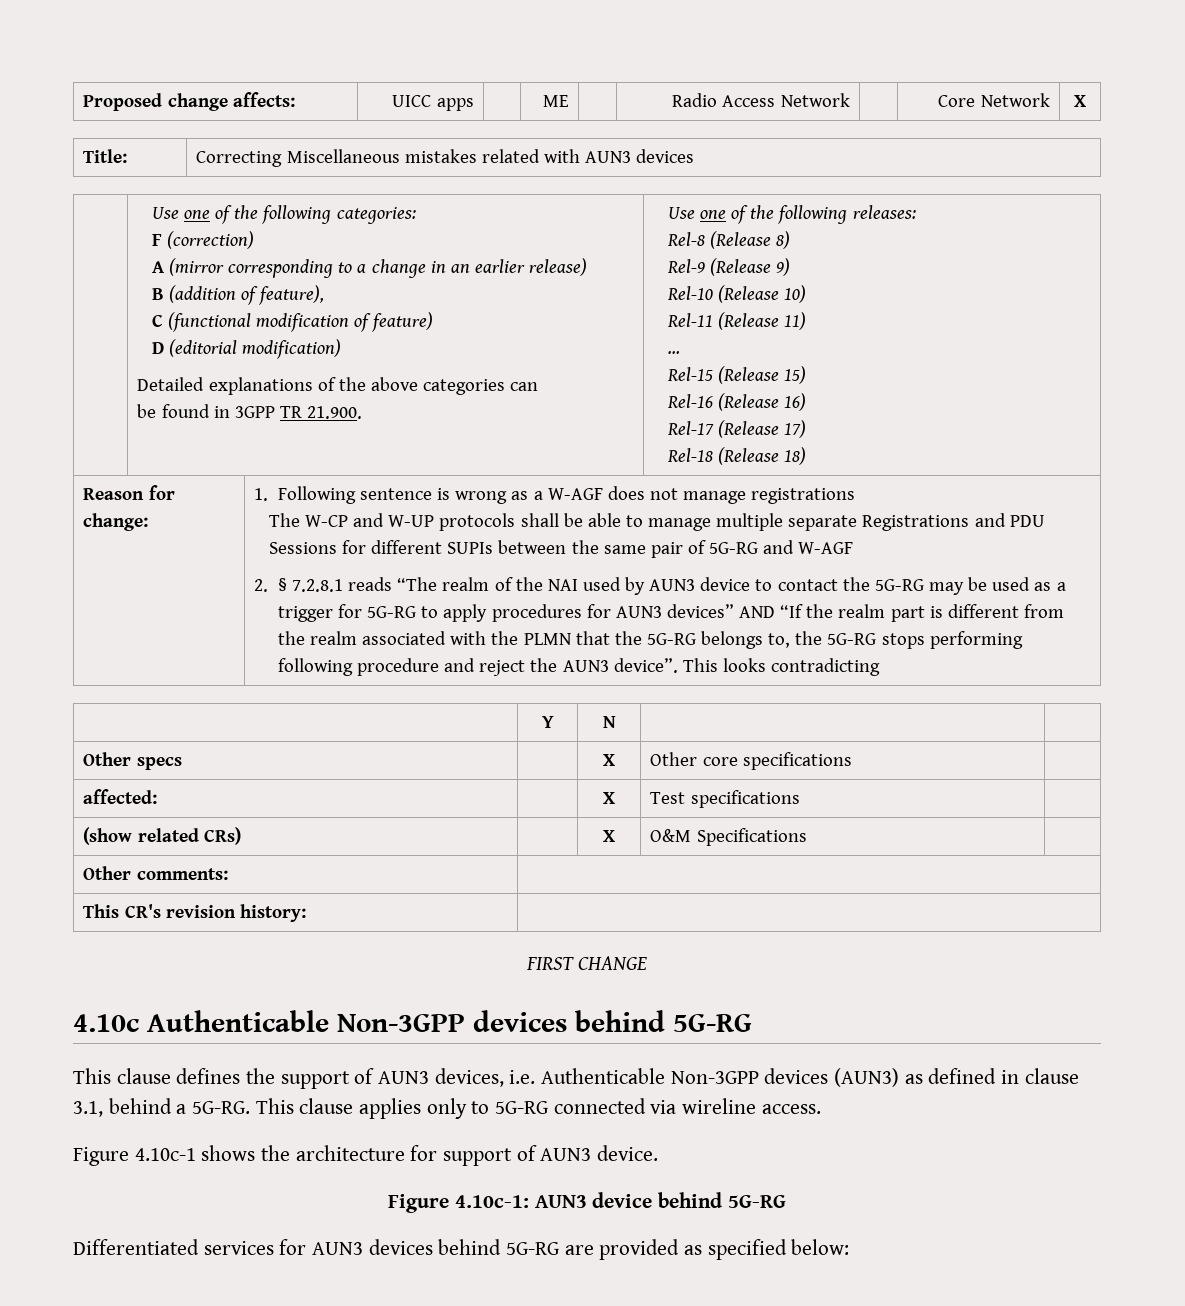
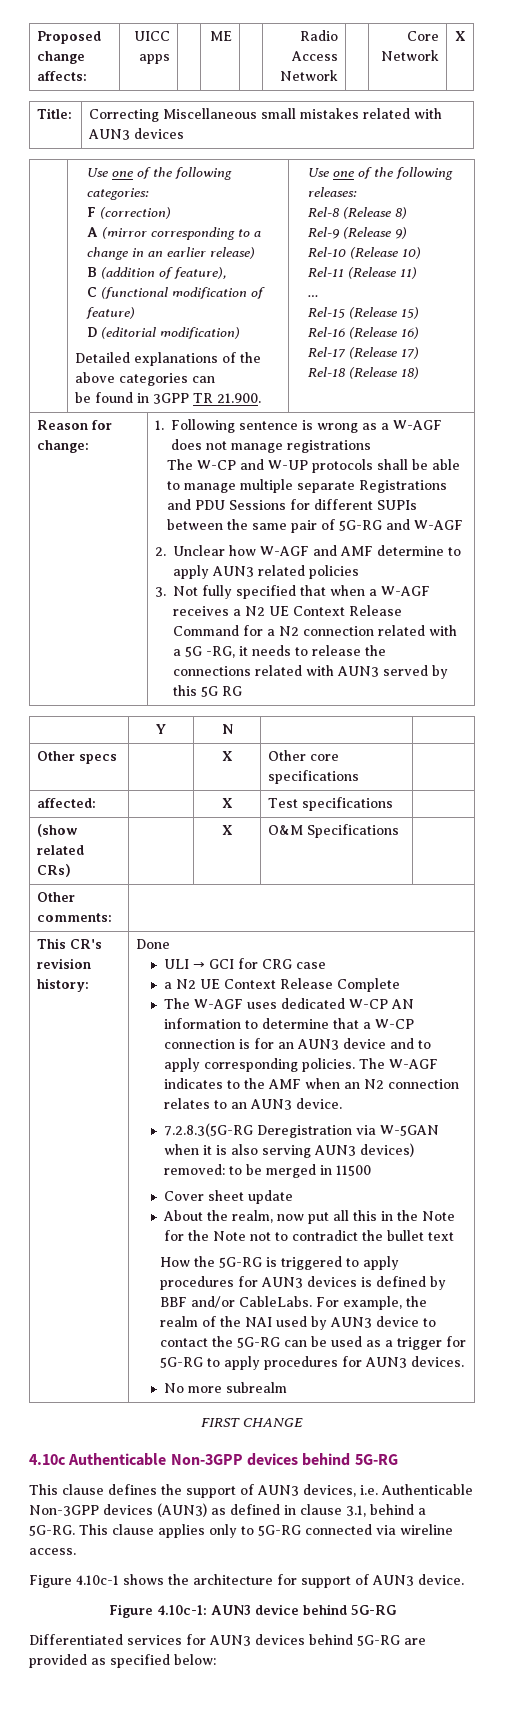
- Title: | Correcting Miscellaneous mistakes related with AUN3 devices
+ Title: | Correcting Miscellaneous small mistakes related with AUN3 devices
- 2. § 7.2.8.1 reads “The realm of the NAI used by AUN3 device to contact the 5G-RG may be used as a trigger for 5G-RG to apply procedures for AUN3 devices” AND “If the realm part is different from the realm associated with the PLMN that the 5G-RG belongs to, the 5G-RG stops performing following procedure and reject the AUN3 device”. This looks contradicting
+ 2. Unclear how W-AGF and AMF determine to apply AUN3 related policies
+ 3. Not fully specified that when a W-AGF receives a N2 UE Context Release Command for a N2 connection related with a 5G -RG, it needs to release the connections related with AUN3 served by this 5G RG
+ Done
+ ULI → GCI for CRG case
+ a N2 UE Context Release Complete
+ The W-AGF uses dedicated W-CP AN information to determine that a W-CP connection is for an AUN3 device and to apply corresponding policies. The W-AGF indicates to the AMF when an N2 connection relates to an AUN3 device.
+ 7.2.8.3(5G-RG Deregistration via W-5GAN when it is also serving AUN3 devices) removed: to be merged in 11500
+ Cover sheet update
+ About the realm, now put all this in the Note for the Note not to contradict the bullet text
+ How the 5G-RG is triggered to apply procedures for AUN3 devices is defined by BBF and/or CableLabs. For example, the realm of the NAI used by AUN3 device to contact the 5G-RG can be used as a trigger for 5G-RG to apply procedures for AUN3 devices.
+ No more subrealm

